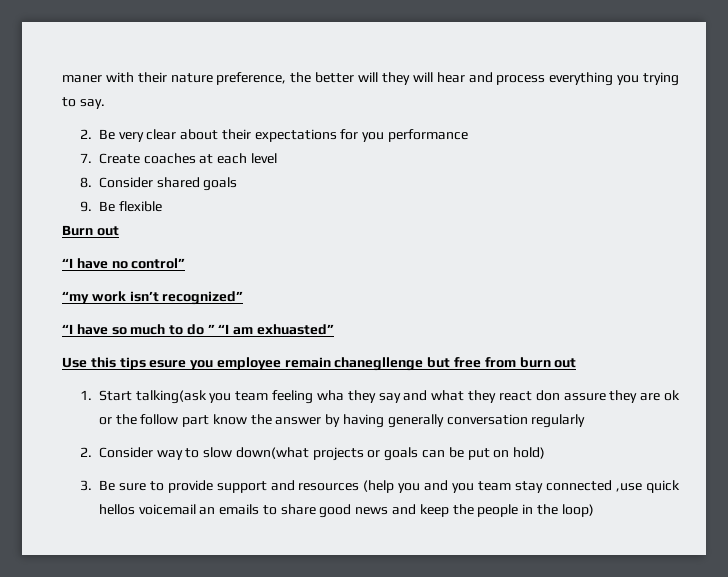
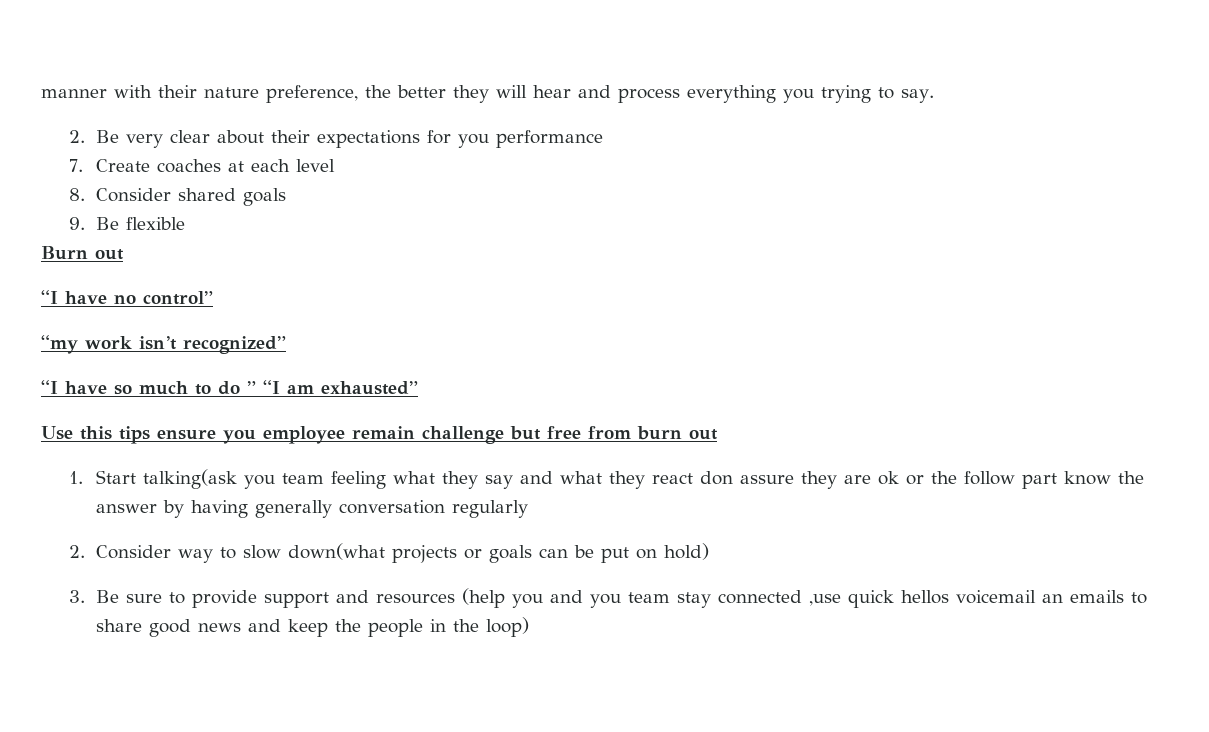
- maner with their nature preference, the better will they will hear and process everything you trying to say.
+ manner with their nature preference, the better they will hear and process everything you trying to say.
- “I have so much to do ” “I am exhuasted”
+ “I have so much to do ” “I am exhausted”
- Use this tips esure you employee remain chanegllenge but free from burn out
+ Use this tips ensure you employee remain challenge but free from burn out
- 1. Start talking(ask you team feeling wha they say and what they react don assure they are ok or the follow part know the answer by having generally conversation regularly
+ 1. Start talking(ask you team feeling what they say and what they react don assure they are ok or the follow part know the answer by having generally conversation regularly

